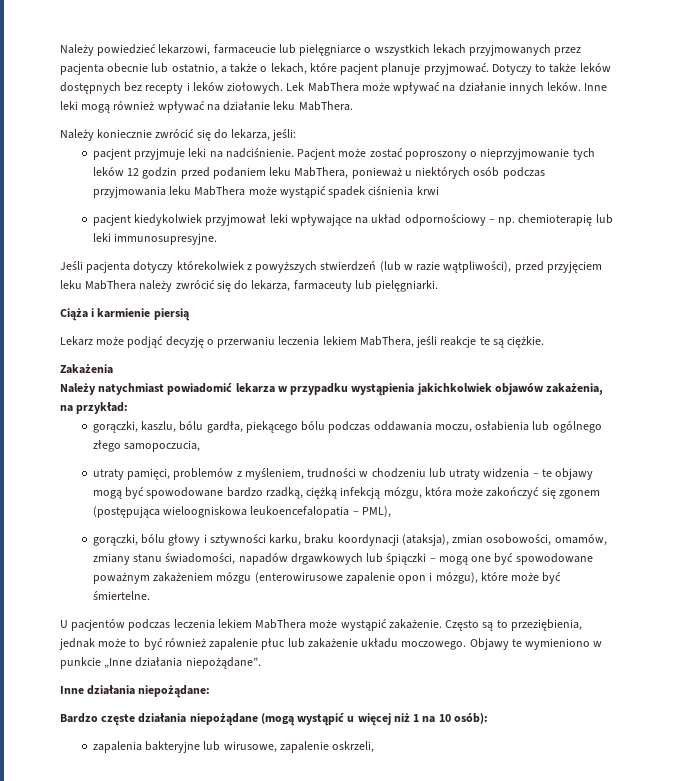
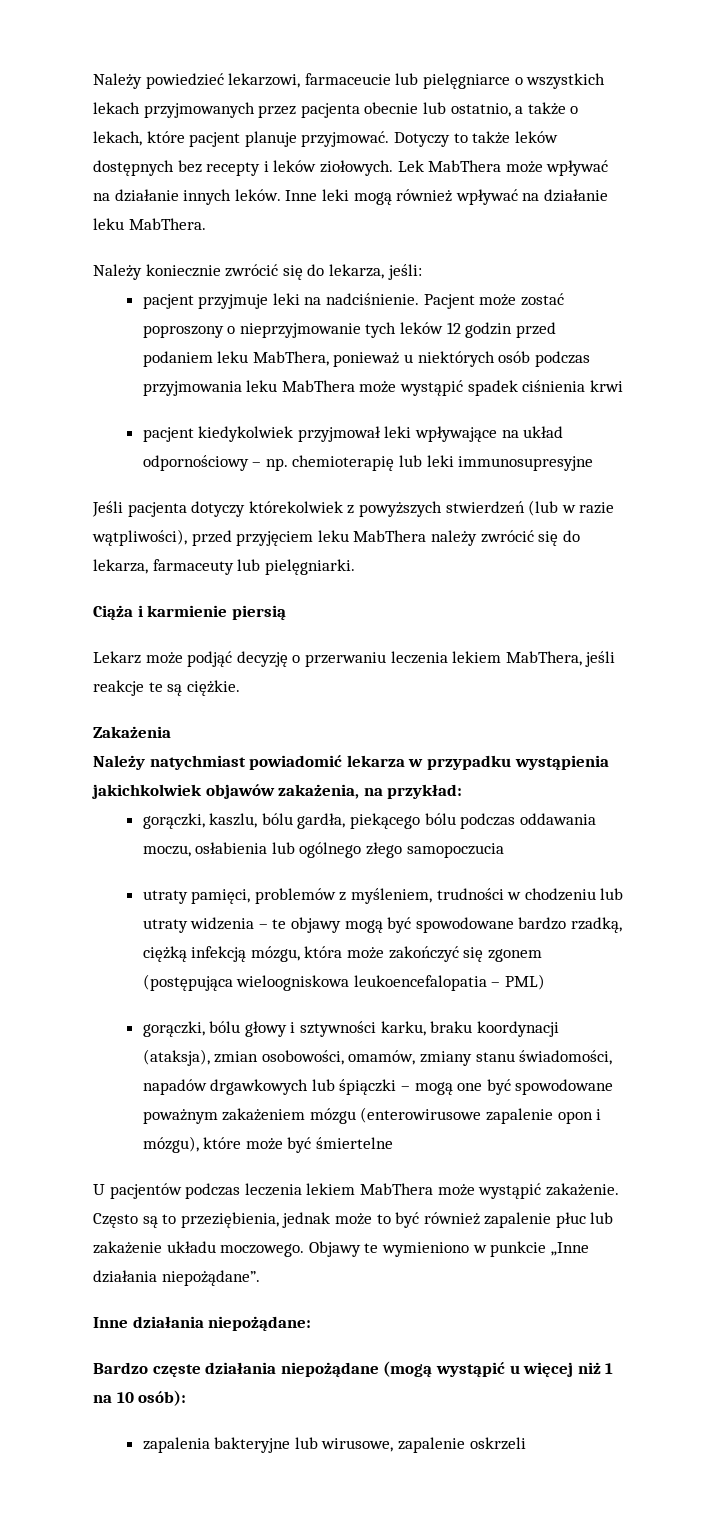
- pacjent kiedykolwiek przyjmował leki wpływające na układ odpornościowy – np. chemioterapię lub leki immunosupresyjne.
+ pacjent kiedykolwiek przyjmował leki wpływające na układ odpornościowy – np. chemioterapię lub leki immunosupresyjne
- gorączki, kaszlu, bólu gardła, piekącego bólu podczas oddawania moczu, osłabienia lub ogólnego złego samopoczucia,
+ gorączki, kaszlu, bólu gardła, piekącego bólu podczas oddawania moczu, osłabienia lub ogólnego złego samopoczucia
- utraty pamięci, problemów z myśleniem, trudności w chodzeniu lub utraty widzenia – te objawy mogą być spowodowane bardzo rzadką, ciężką infekcją mózgu, która może zakończyć się zgonem (postępująca wieloogniskowa leukoencefalopatia – PML),
+ utraty pamięci, problemów z myśleniem, trudności w chodzeniu lub utraty widzenia – te objawy mogą być spowodowane bardzo rzadką, ciężką infekcją mózgu, która może zakończyć się zgonem (postępująca wieloogniskowa leukoencefalopatia – PML)
- gorączki, bólu głowy i sztywności karku, braku koordynacji (ataksja), zmian osobowości, omamów, zmiany stanu świadomości, napadów drgawkowych lub śpiączki – mogą one być spowodowane poważnym zakażeniem mózgu (enterowirusowe zapalenie opon i mózgu), które może być śmiertelne.
+ gorączki, bólu głowy i sztywności karku, braku koordynacji (ataksja), zmian osobowości, omamów, zmiany stanu świadomości, napadów drgawkowych lub śpiączki – mogą one być spowodowane poważnym zakażeniem mózgu (enterowirusowe zapalenie opon i mózgu), które może być śmiertelne
- zapalenia bakteryjne lub wirusowe, zapalenie oskrzeli,
+ zapalenia bakteryjne lub wirusowe, zapalenie oskrzeli

